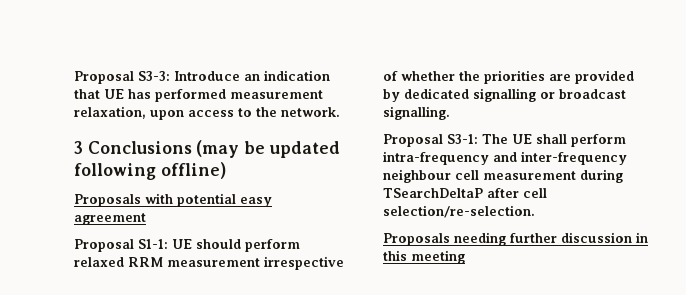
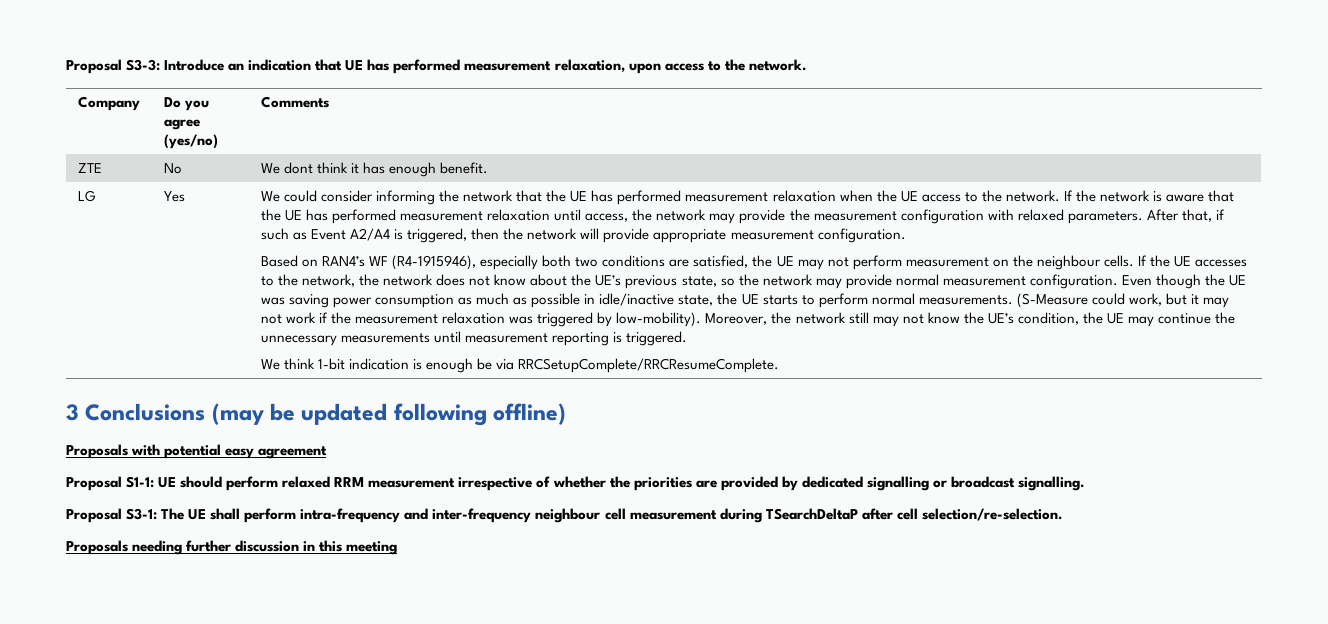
+ Company | Do you agree (yes/no) | Comments
+ ZTE | No | We dont think it has enough benefit.
+ LG | Yes | We could consider informing the network that the UE has performed measurement relaxation when the UE access to the network. If the network is aware that the UE has performed measurement relaxation until access, the network may provide the measurement configuration with relaxed parameters. After that, if such as Event A2/A4 is triggered, then the network will provide appropriate measurement configuration.
+ Based on RAN4’s WF (R4-1915946), especially both two conditions are satisfied, the UE may not perform measurement on the neighbour cells. If the UE accesses to the network, the network does not know about the UE’s previous state, so the network may provide normal measurement configuration. Even though the UE was saving power consumption as much as possible in idle/inactive state, the UE starts to perform normal measurements. (S-Measure could work, but it may not work if the measurement relaxation was triggered by low-mobility). Moreover, the network still may not know the UE’s condition, the UE may continue the unnecessary measurements until measurement reporting is triggered.
+ We think 1-bit indication is enough be via RRCSetupComplete/RRCResumeComplete.

